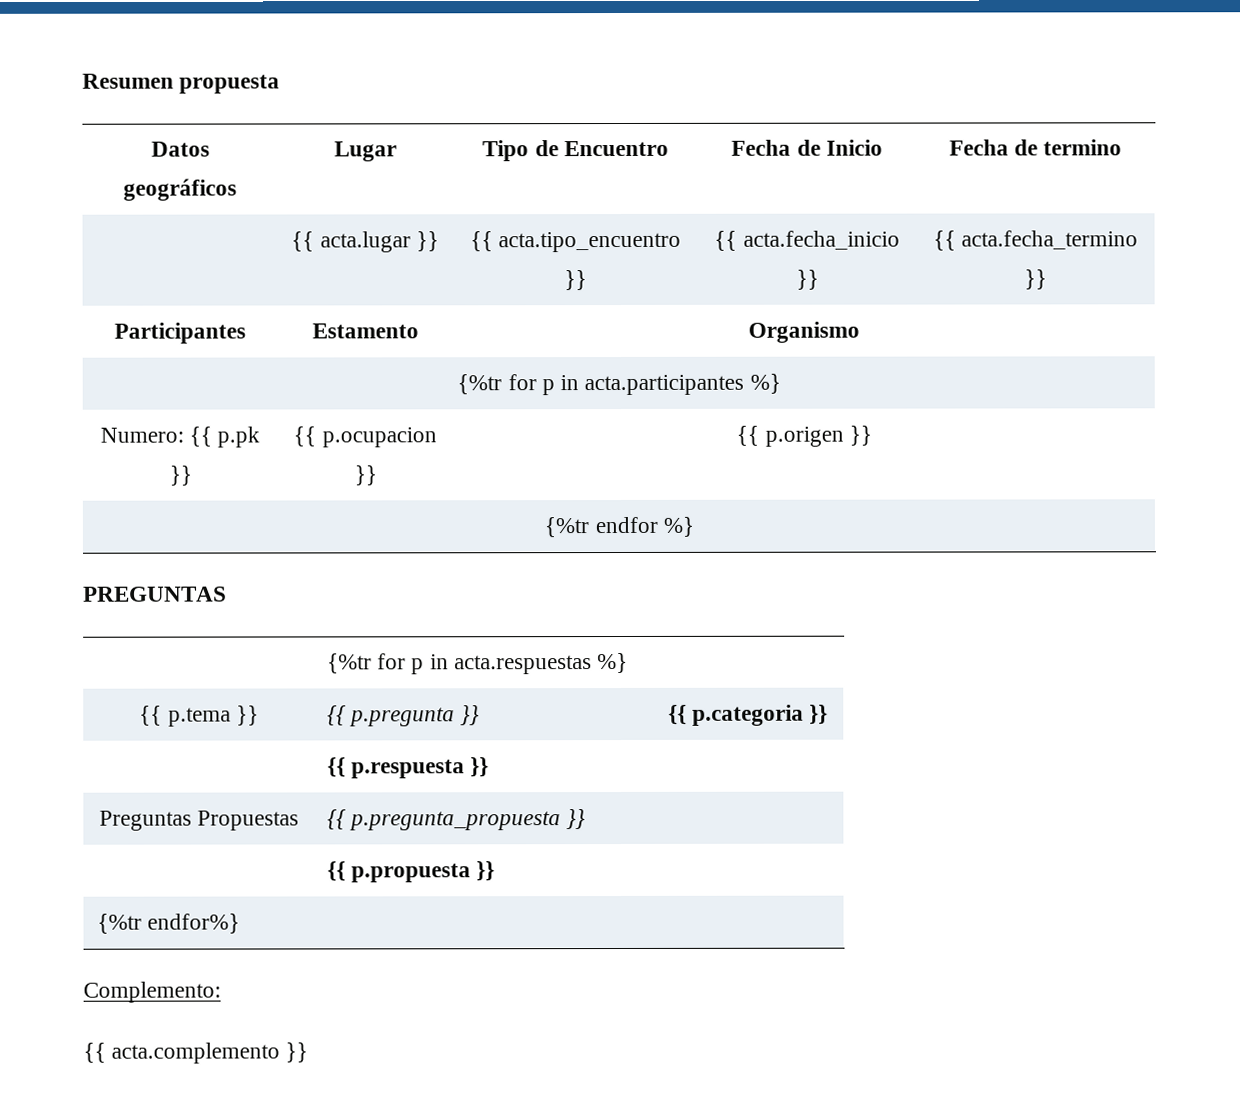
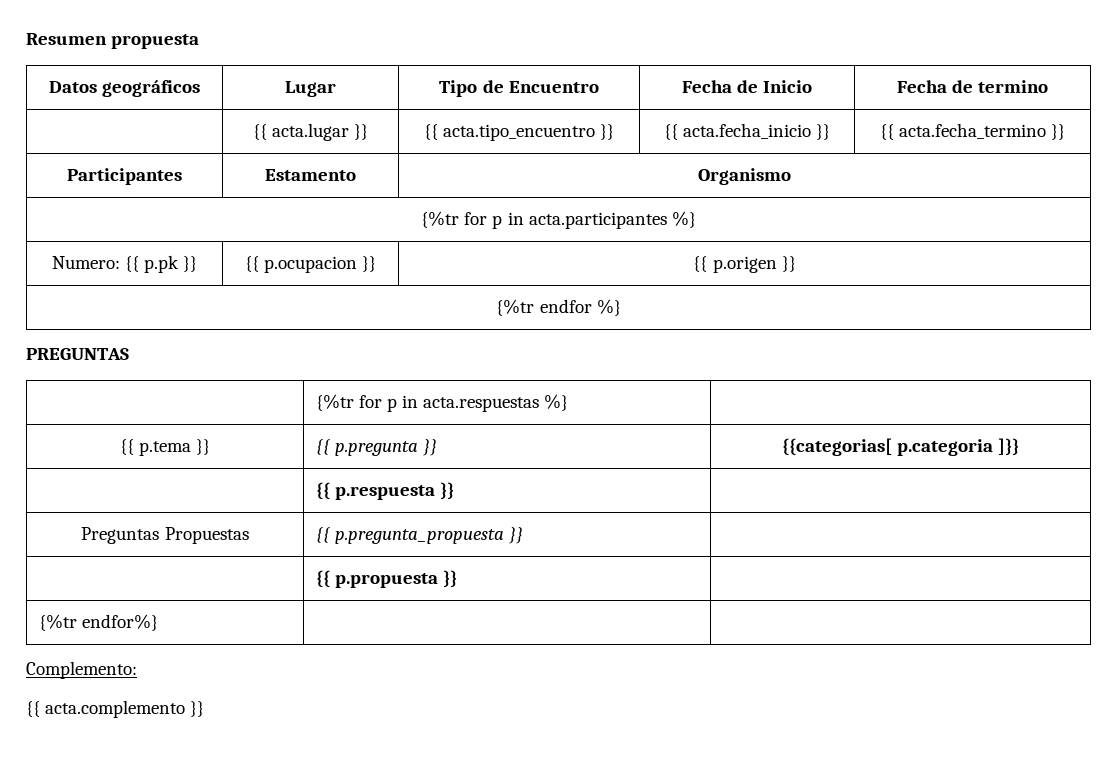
- {{ p.tema }} | {{ p.pregunta }} | {{ p.categoria }}
+ {{ p.tema }} | {{ p.pregunta }} | {{categorias[ p.categoria ]}}

